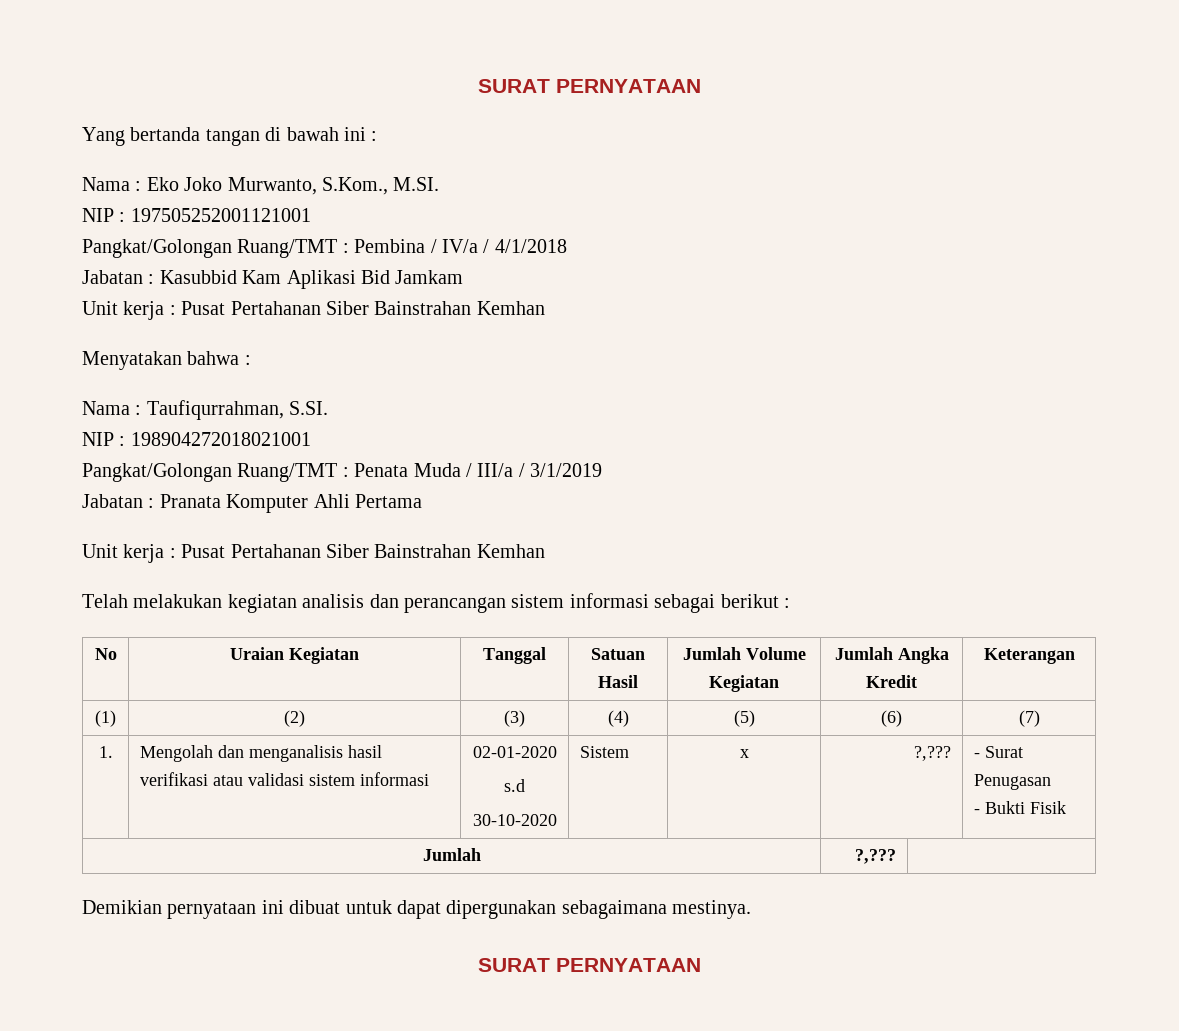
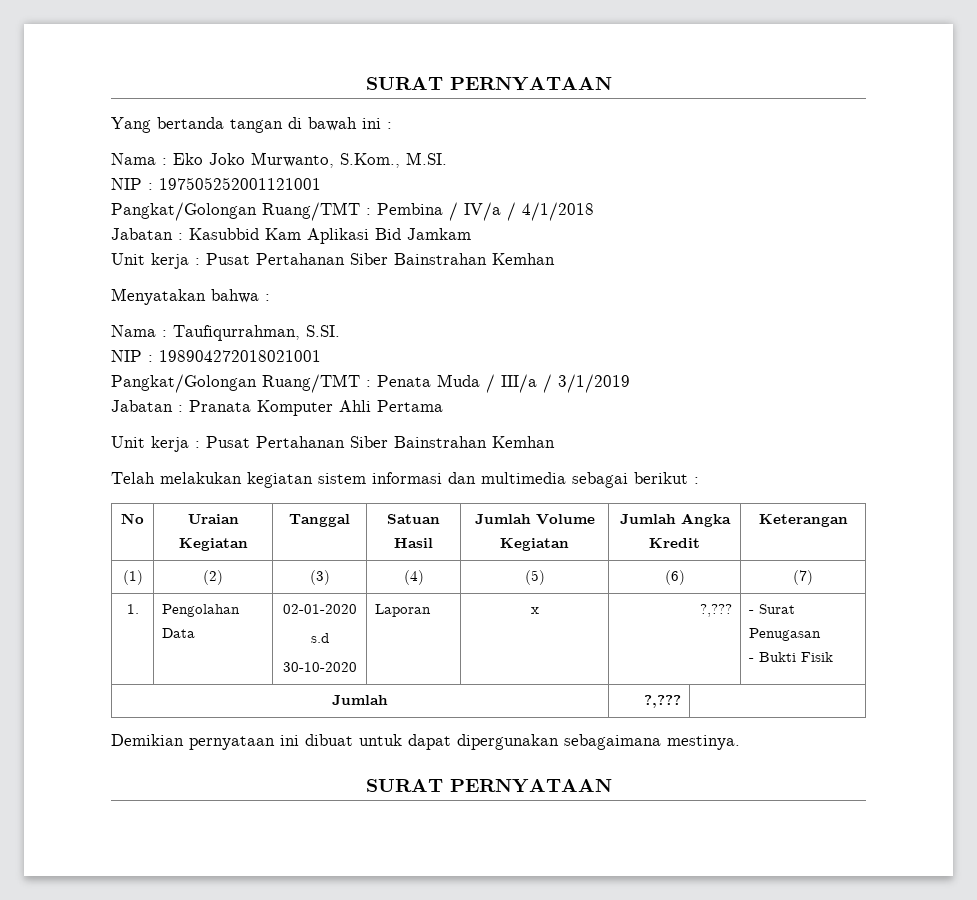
- Telah melakukan kegiatan analisis dan perancangan sistem informasi sebagai berikut :
+ Telah melakukan kegiatan sistem informasi dan multimedia sebagai berikut :
- 1. | Mengolah dan menganalisis hasil verifikasi atau validasi sistem informasi | 02-01-2020
+ 1. | Pengolahan Data | 02-01-2020
  s.d
- 30-10-2020 | Sistem | x | ?,??? | - Surat Penugasan
+ 30-10-2020 | Laporan | x | ?,??? | - Surat Penugasan

